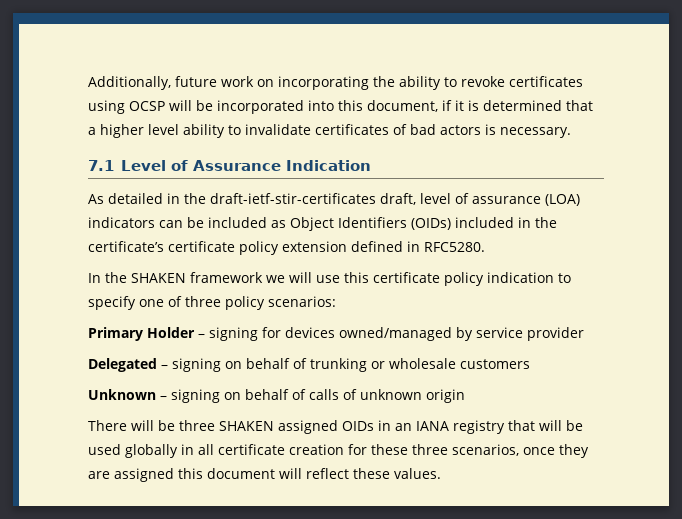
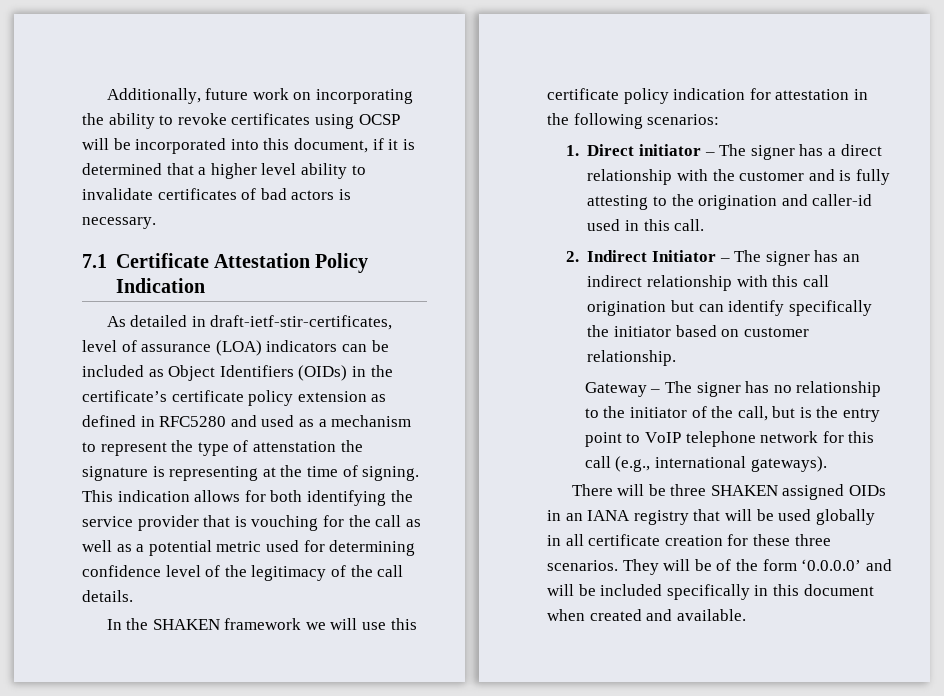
- 7.1 Level of Assurance Indication
+ 7.1 Certificate Attestation Policy Indication
- As detailed in the draft-ietf-stir-certificates draft, level of assurance (LOA) indicators can be included as Object Identifiers (OIDs) included in the certificate’s certificate policy extension defined in RFC5280.
+ As detailed in draft-ietf-stir-certificates, level of assurance (LOA) indicators can be included as Object Identifiers (OIDs) in the certificate’s certificate policy extension as defined in RFC5280 and used as a mechanism to represent the type of attenstation the signature is representing at the time of signing. This indication allows for both identifying the service provider that is vouching for the call as well as a potential metric used for determining confidence level of the legitimacy of the call details.
- In the SHAKEN framework we will use this certificate policy indication to specify one of three policy scenarios:
- Primary Holder – signing for devices owned/managed by service provider
- Delegated – signing on behalf of trunking or wholesale customers
- Unknown – signing on behalf of calls of unknown origin
+ In the SHAKEN framework we will use this certificate policy indication for attestation in the following scenarios:
+ 1. Direct initiator – The signer has a direct relationship with the customer and is fully attesting to the origination and caller-id used in this call.
+ 2. Indirect Initiator – The signer has an indirect relationship with this call origination but can identify specifically the initiator based on customer relationship.
+ Gateway – The signer has no relationship to the initiator of the call, but is the entry point to VoIP telephone network for this call (e.g., international gateways).
- There will be three SHAKEN assigned OIDs in an IANA registry that will be used globally in all certificate creation for these three scenarios, once they are assigned this document will reflect these values.
+ There will be three SHAKEN assigned OIDs in an IANA registry that will be used globally in all certificate creation for these three scenarios. They will be of the form ‘0.0.0.0’ and will be included specifically in this document when created and available.

